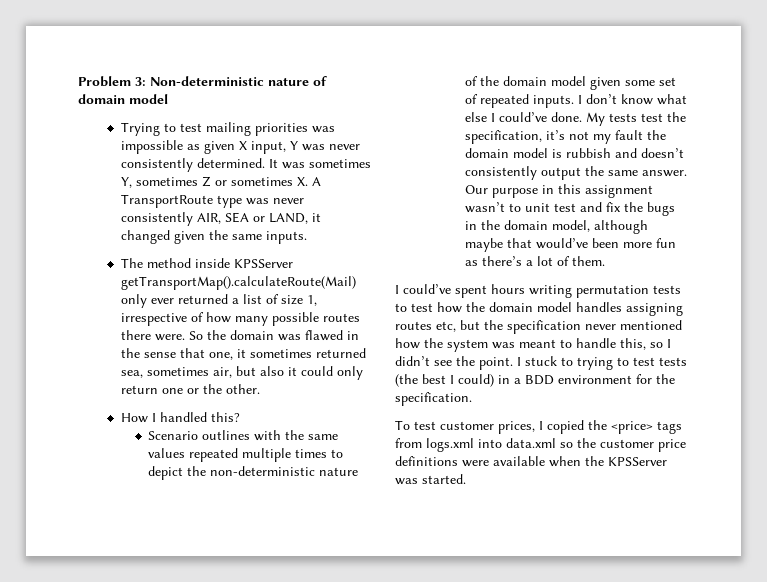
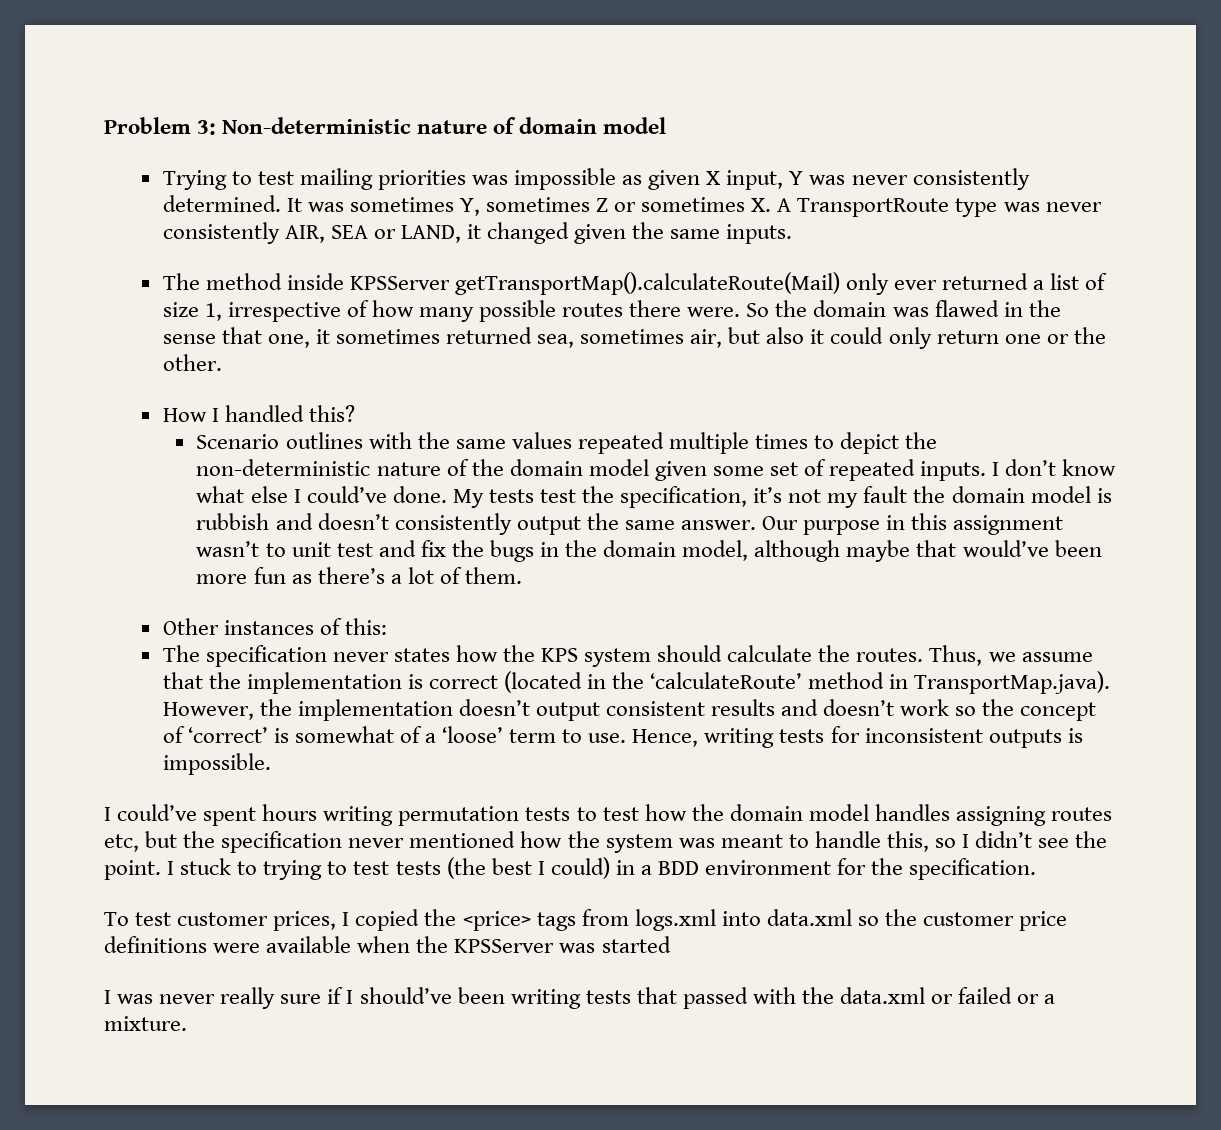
+ Other instances of this:
+ The specification never states how the KPS system should calculate the routes. Thus, we assume that the implementation is correct (located in the ‘calculateRoute’ method in TransportMap.java). However, the implementation doesn’t output consistent results and doesn’t work so the concept of ‘correct’ is somewhat of a ‘loose’ term to use. Hence, writing tests for inconsistent outputs is impossible.
- To test customer prices, I copied the <price> tags from logs.xml into data.xml so the customer price definitions were available when the KPSServer was started.
+ To test customer prices, I copied the <price> tags from logs.xml into data.xml so the customer price definitions were available when the KPSServer was started
+ I was never really sure if I should’ve been writing tests that passed with the data.xml or failed or a mixture.

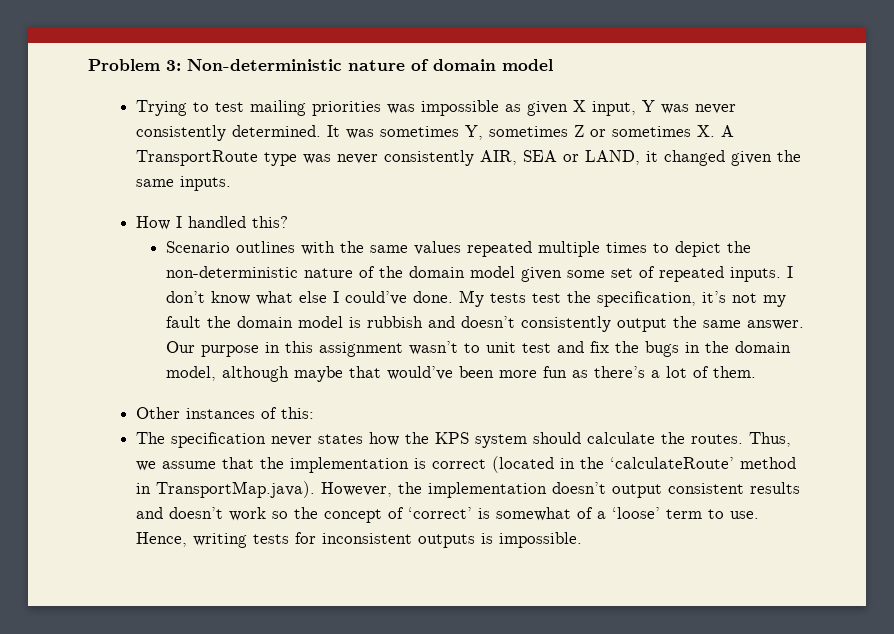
- The method inside KPSServer getTransportMap().calculateRoute(Mail) only ever returned a list of size 1, irrespective of how many possible routes there were. So the domain was flawed in the sense that one, it sometimes returned sea, sometimes air, but also it could only return one or the other.
- I could’ve spent hours writing permutation tests to test how the domain model handles assigning routes etc, but the specification never mentioned how the system was meant to handle this, so I didn’t see the point. I stuck to trying to test tests (the best I could) in a BDD environment for the specification.
- To test customer prices, I copied the <price> tags from logs.xml into data.xml so the customer price definitions were available when the KPSServer was started
- I was never really sure if I should’ve been writing tests that passed with the data.xml or failed or a mixture.

